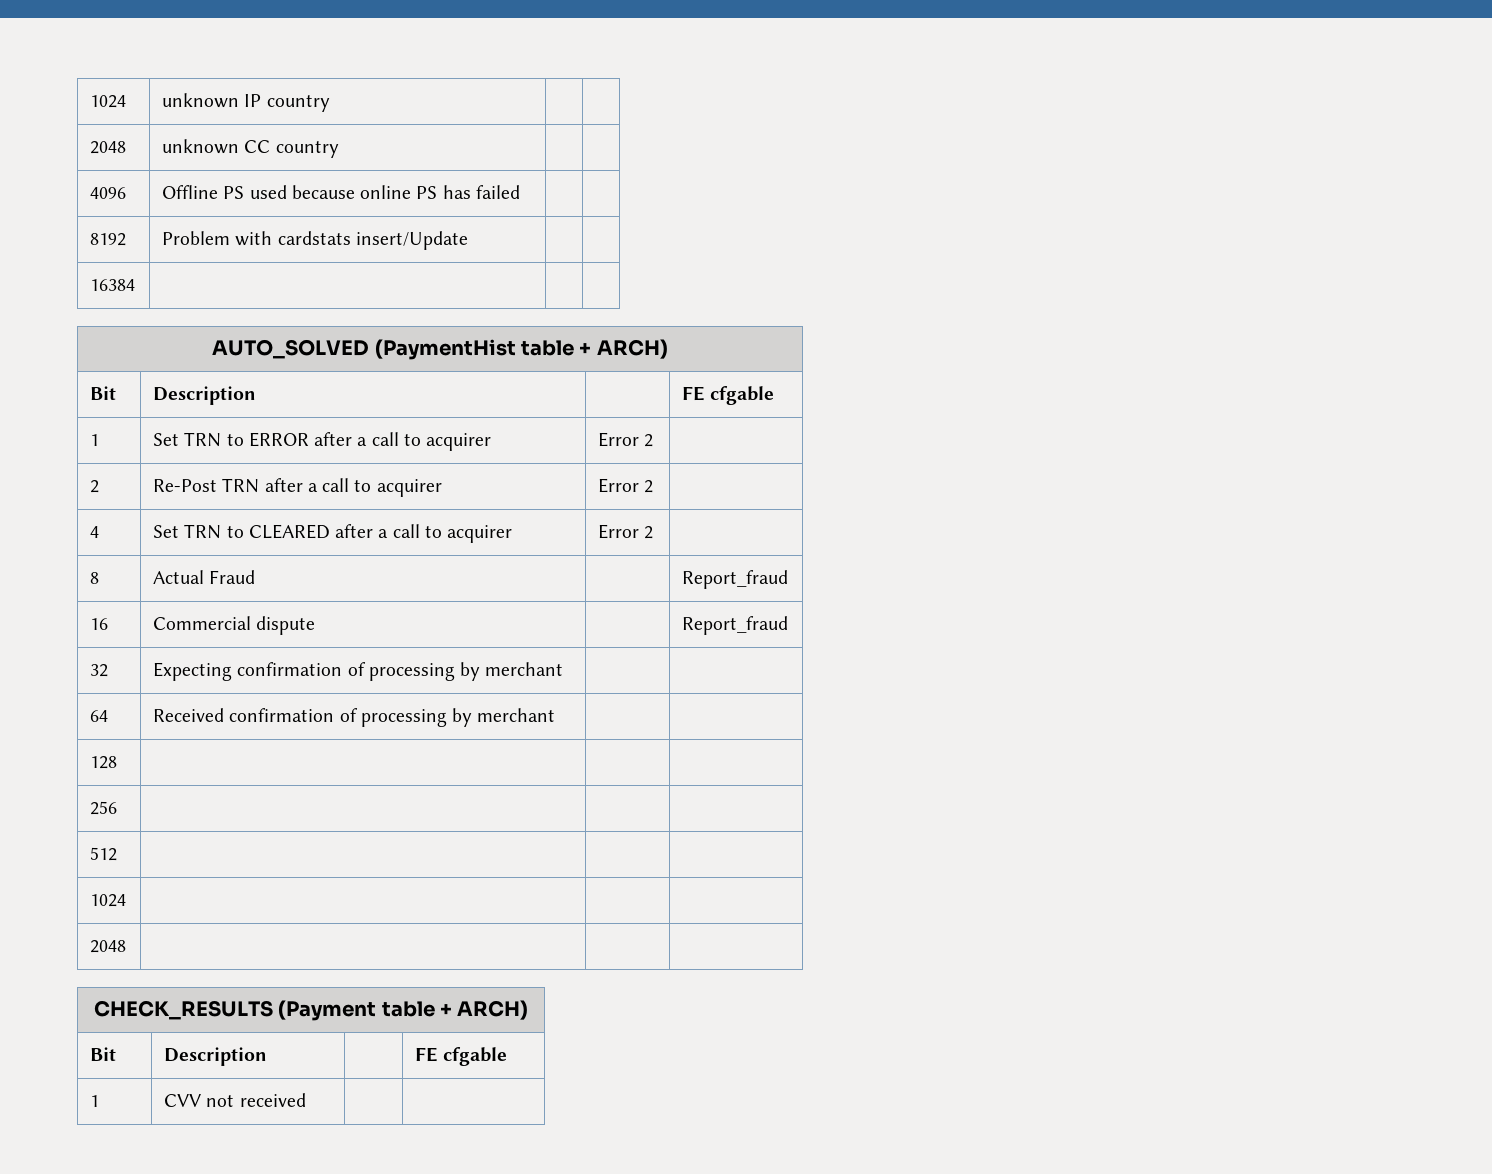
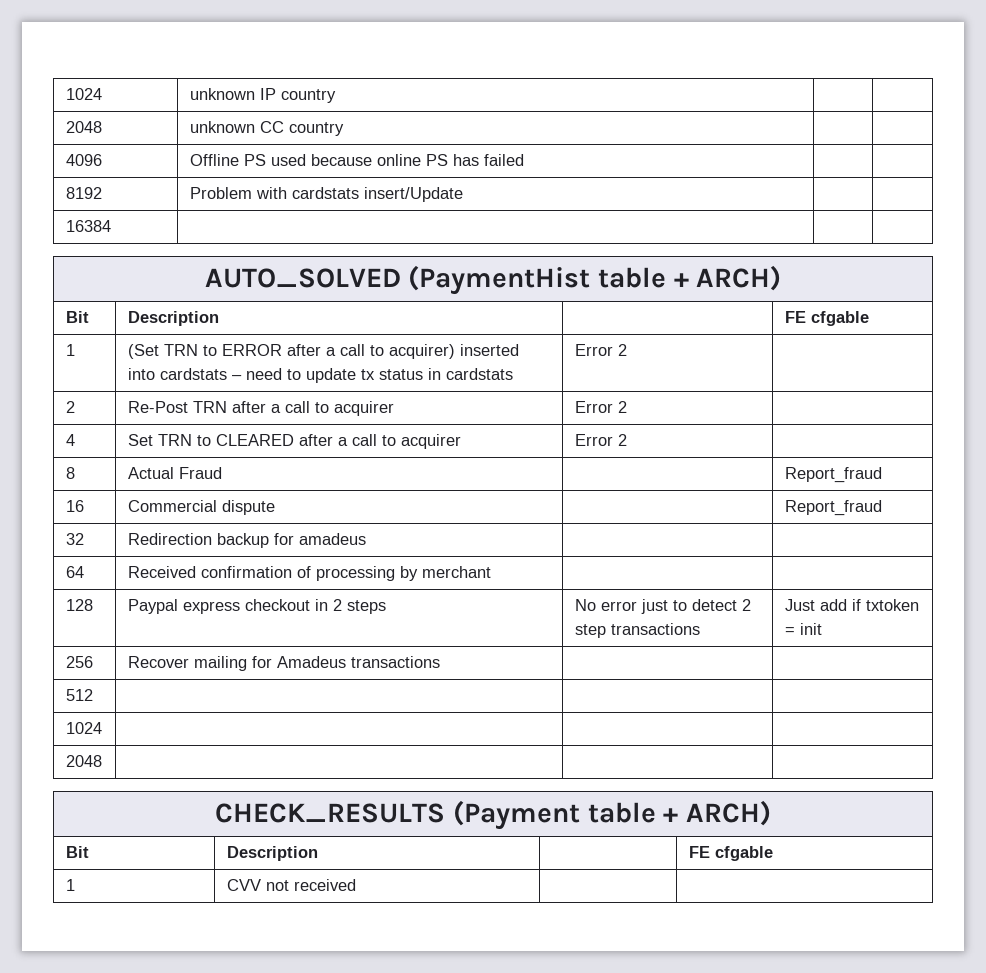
- 1 | Set TRN to ERROR after a call to acquirer | Error 2 |
+ 1 | (Set TRN to ERROR after a call to acquirer) inserted into cardstats – need to update tx status in cardstats | Error 2 |
- 32 | Expecting confirmation of processing by merchant | |
+ 32 | Redirection backup for amadeus | |
- 128 | | |
- 256 | | |
+ 128 | Paypal express checkout in 2 steps | No error just to detect 2 step transactions | Just add if txtoken = init
+ 256 | Recover mailing for Amadeus transactions | |

